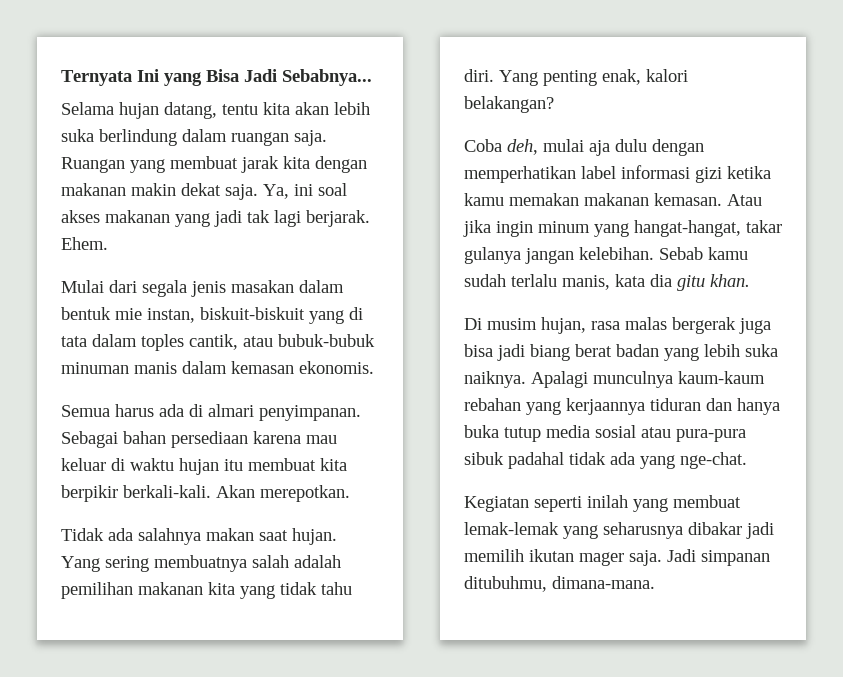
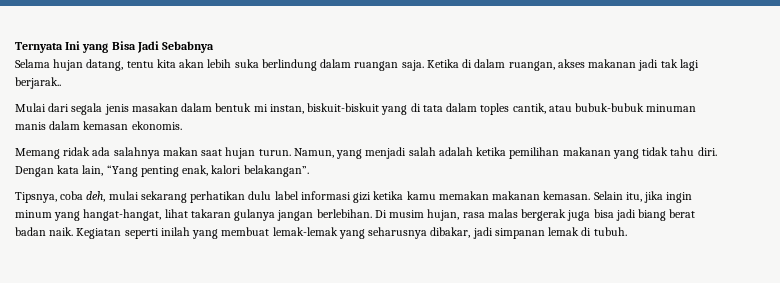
- Ternyata Ini yang Bisa Jadi Sebabnya...
+ Ternyata Ini yang Bisa Jadi Sebabnya
- Ruangan yang membuat jarak kita dengan makanan makin dekat saja. Ya, ini soal akses makanan yang jadi tak lagi berjarak. Ehem.
+ Ketika di dalam ruangan, akses makanan jadi tak lagi berjarak..
- Mulai dari segala jenis masakan dalam bentuk mie instan, biskuit-biskuit yang di tata dalam toples cantik, atau bubuk-bubuk minuman manis dalam kemasan ekonomis.
+ Mulai dari segala jenis masakan dalam bentuk mi instan, biskuit-biskuit yang di tata dalam toples cantik, atau bubuk-bubuk minuman manis dalam kemasan ekonomis.
- Semua harus ada di almari penyimpanan. Sebagai bahan persediaan karena mau keluar di waktu hujan itu membuat kita berpikir berkali-kali. Akan merepotkan.
- Tidak ada salahnya makan saat hujan. Yang sering membuatnya salah adalah pemilihan makanan kita yang tidak tahu diri.
+ Memang ridak ada salahnya makan saat hujan turun. Namun, yang menjadi salah adalah ketika pemilihan makanan yang tidak tahu diri.
- Yang penting enak, kalori belakangan?
- Coba deh, mulai aja dulu dengan memperhatikan label informasi gizi ketika kamu memakan makanan kemasan.
+ Dengan kata lain, “Yang penting enak, kalori belakangan”.
+ Tipsnya, coba deh, mulai sekarang perhatikan dulu label informasi gizi ketika kamu memakan makanan kemasan.
- Atau jika ingin minum yang hangat-hangat, takar gulanya jangan kelebihan. Sebab kamu sudah terlalu manis, kata dia gitu khan.
- Di musim hujan, rasa malas bergerak juga bisa jadi biang berat badan yang lebih suka naiknya. Apalagi munculnya kaum-kaum rebahan yang kerjaannya tiduran dan hanya buka tutup media sosial atau pura-pura sibuk padahal tidak ada yang nge-chat.
- Kegiatan seperti inilah yang membuat lemak-lemak yang seharusnya dibakar jadi memilih ikutan mager saja. Jadi simpanan ditubuhmu, dimana-mana.
+ Selain itu, jika ingin minum yang hangat-hangat, lihat takaran gulanya jangan berlebihan. Di musim hujan, rasa malas bergerak juga bisa jadi biang berat badan naik. Kegiatan seperti inilah yang membuat lemak-lemak yang seharusnya dibakar, jadi simpanan lemak di tubuh.

